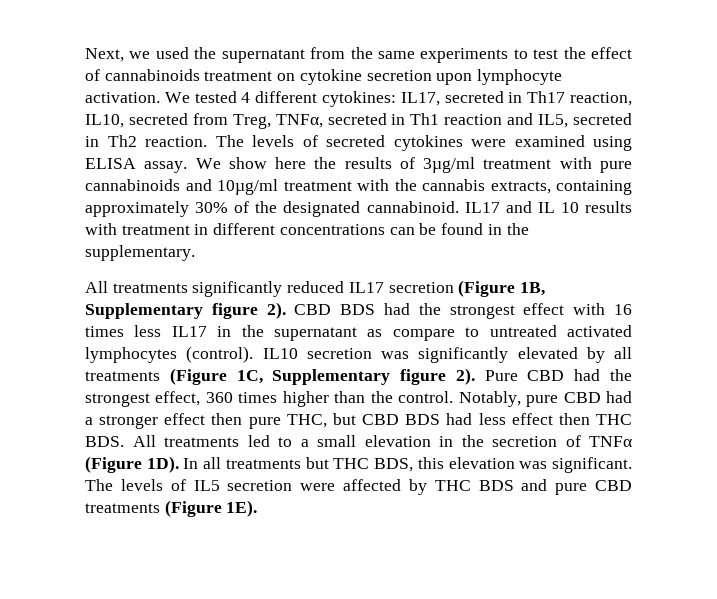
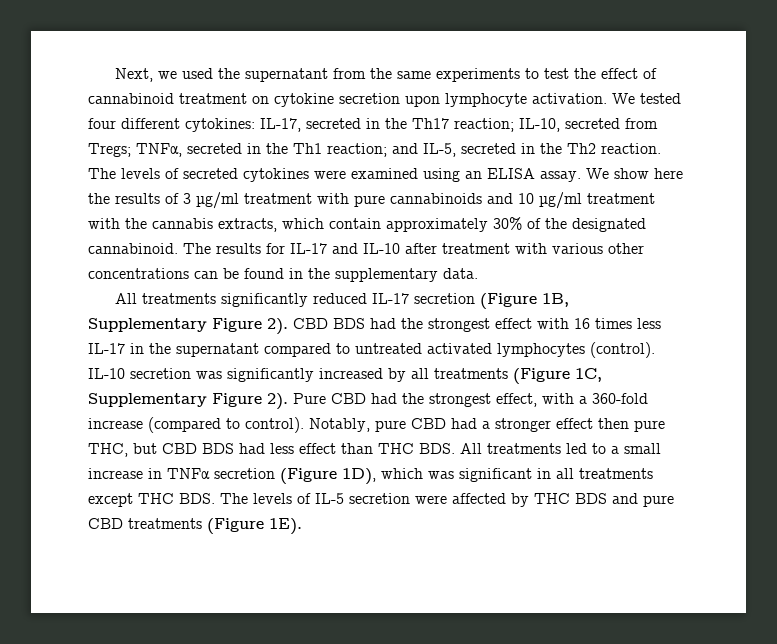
- Next, we used the supernatant from the same experiments to test the effect of cannabinoids treatment on cytokine secretion upon lymphocyte activation.
+ Next, we used the supernatant from the same experiments to test the effect of cannabinoid treatment on cytokine secretion upon lymphocyte activation.
- We tested 4 different cytokines: IL17, secreted in Th17 reaction, IL10, secreted from Treg, TNFα, secreted in Th1 reaction and IL5, secreted in Th2 reaction.
+ We tested four different cytokines: IL-17, secreted in the Th17 reaction; IL-10, secreted from Tregs; TNFα, secreted in the Th1 reaction; and IL-5, secreted in the Th2 reaction.
- The levels of secreted cytokines were examined using ELISA assay.
+ The levels of secreted cytokines were examined using an ELISA assay.
- We show here the results of 3µg/ml treatment with pure cannabinoids and 10µg/ml treatment with the cannabis extracts, containing approximately 30% of the designated cannabinoid.
+ We show here the results of 3 µg/ml treatment with pure cannabinoids and 10 µg/ml treatment with the cannabis extracts, which contain approximately 30% of the designated cannabinoid.
- IL17 and IL 10 results with treatment in different concentrations can be found in the supplementary.
+ The results for IL-17 and IL-10 after treatment with various other concentrations can be found in the supplementary data.
- All treatments significantly reduced IL17 secretion (Figure 1B, Supplementary figure 2).
+ All treatments significantly reduced IL-17 secretion (Figure 1B, Supplementary Figure 2).
- CBD BDS had the strongest effect with 16 times less IL17 in the supernatant as compare to untreated activated lymphocytes (control).
+ CBD BDS had the strongest effect with 16 times less IL-17 in the supernatant compared to untreated activated lymphocytes (control).
- IL10 secretion was significantly elevated by all treatments (Figure 1C, Supplementary figure 2).
+ IL-10 secretion was significantly increased by all treatments (Figure 1C, Supplementary Figure 2).
- Pure CBD had the strongest effect, 360 times higher than the control.
+ Pure CBD had the strongest effect, with a 360-fold increase (compared to control).
- Notably, pure CBD had a stronger effect then pure THC, but CBD BDS had less effect then THC BDS. All treatments led to a small elevation in the secretion of TNFα (Figure 1D). In all treatments but THC BDS, this elevation was significant. The levels of IL5 secretion were affected by THC BDS and pure CBD treatments (Figure 1E).
+ Notably, pure CBD had a stronger effect then pure THC, but CBD BDS had less effect than THC BDS. All treatments led to a small increase in TNFα secretion (Figure 1D), which was significant in all treatments except THC BDS. The levels of IL-5 secretion were affected by THC BDS and pure CBD treatments (Figure 1E).

